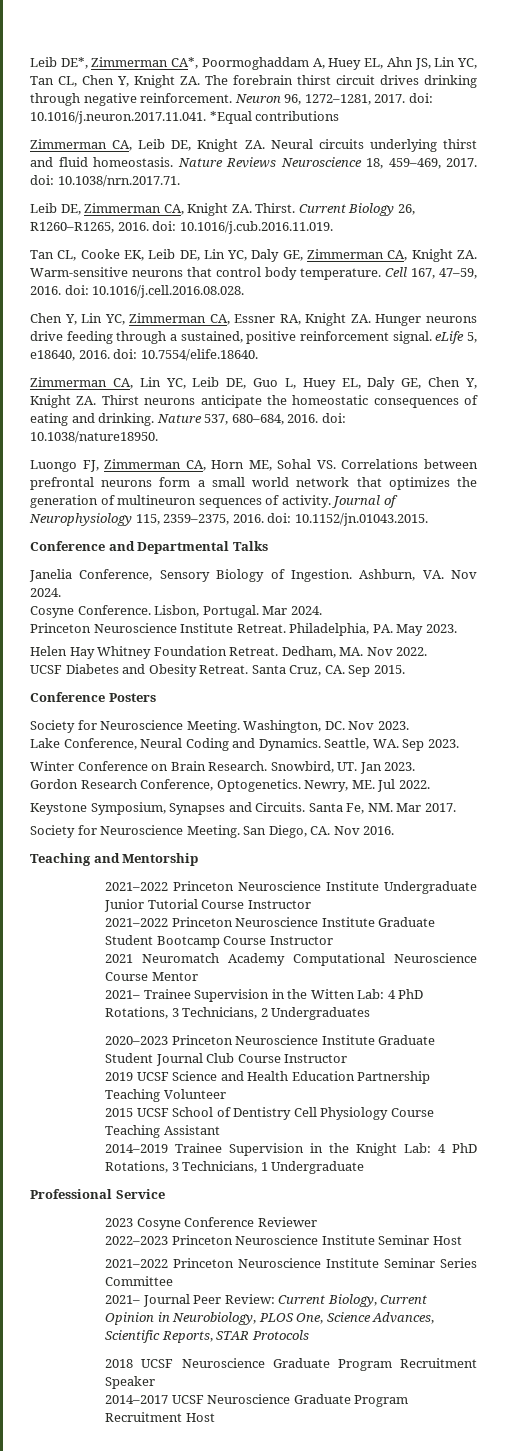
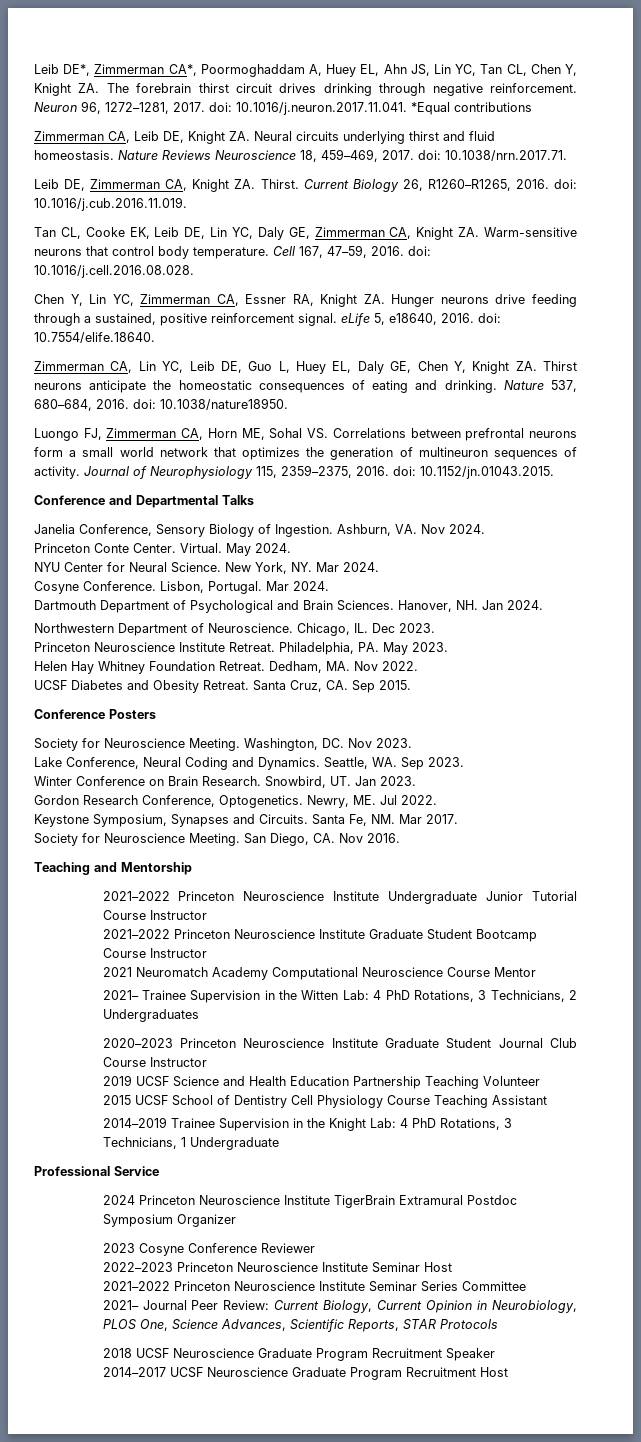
+ Princeton Conte Center. Virtual. May 2024.
+ NYU Center for Neural Science. New York, NY. Mar 2024.
+ Dartmouth Department of Psychological and Brain Sciences. Hanover, NH. Jan 2024.
+ Northwestern Department of Neuroscience. Chicago, IL. Dec 2023.
+ 2024 Princeton Neuroscience Institute TigerBrain Extramural Postdoc Symposium Organizer

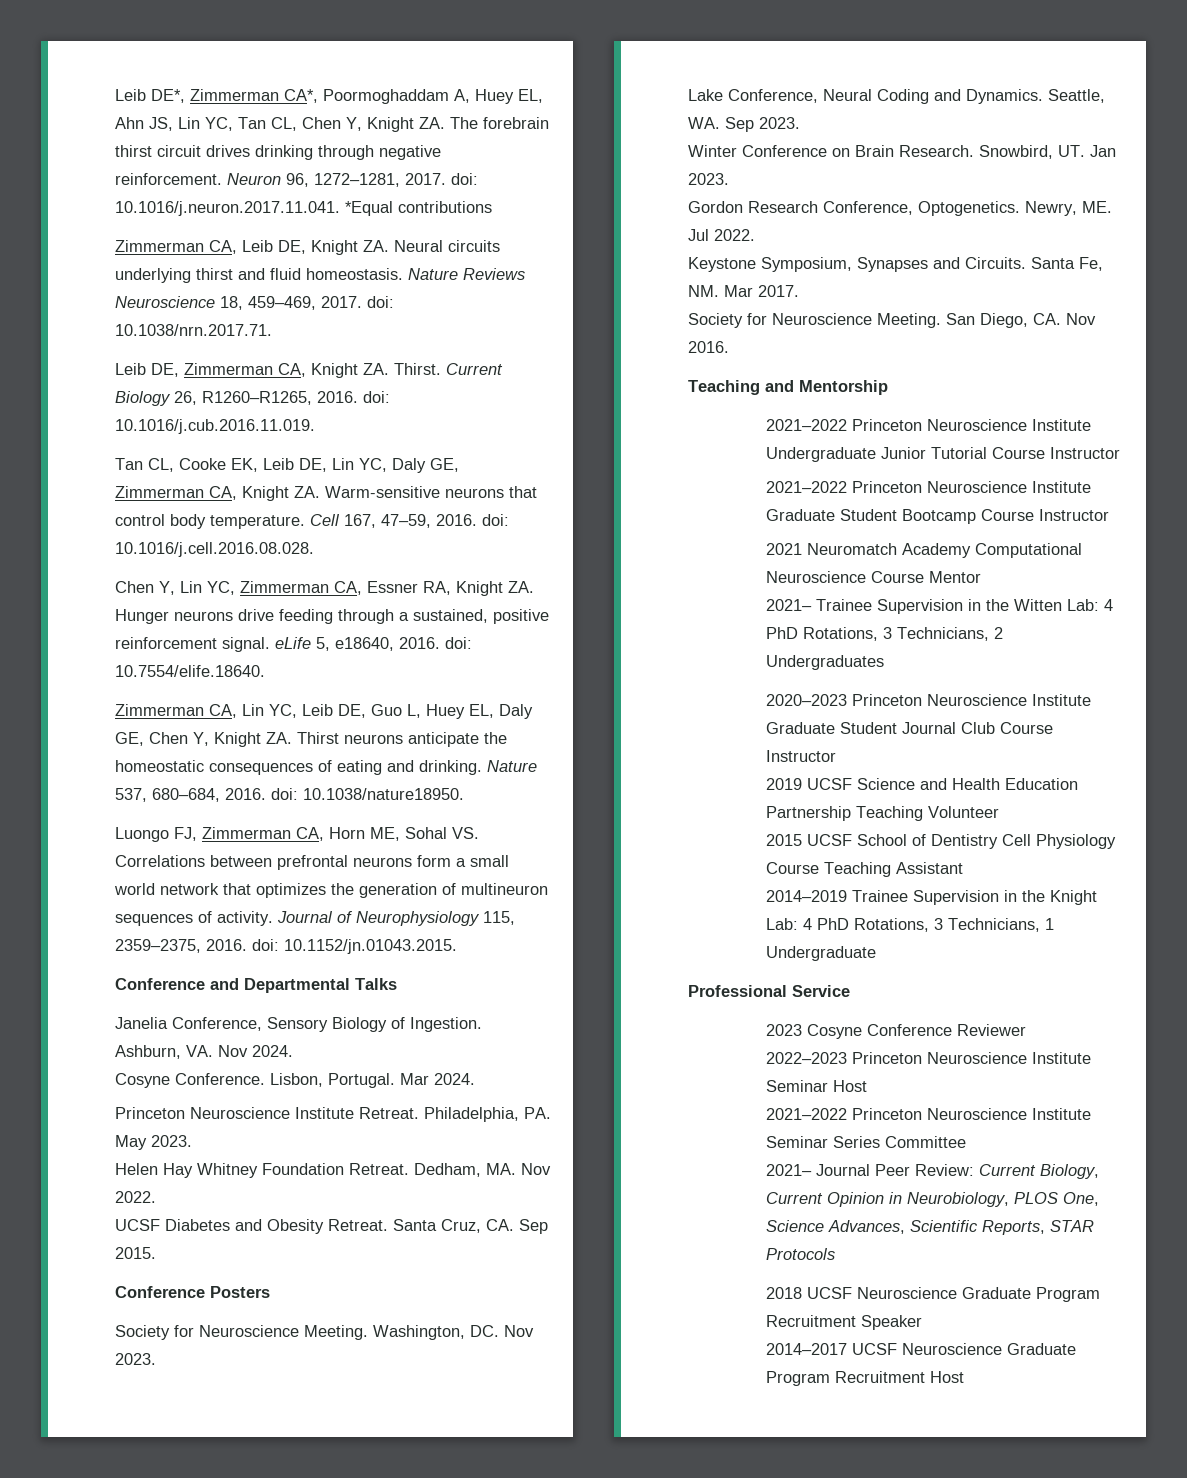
- Princeton Conte Center. Virtual. May 2024.
- NYU Center for Neural Science. New York, NY. Mar 2024.
- Dartmouth Department of Psychological and Brain Sciences. Hanover, NH. Jan 2024.
- Northwestern Department of Neuroscience. Chicago, IL. Dec 2023.
- 2024 Princeton Neuroscience Institute TigerBrain Extramural Postdoc Symposium Organizer

